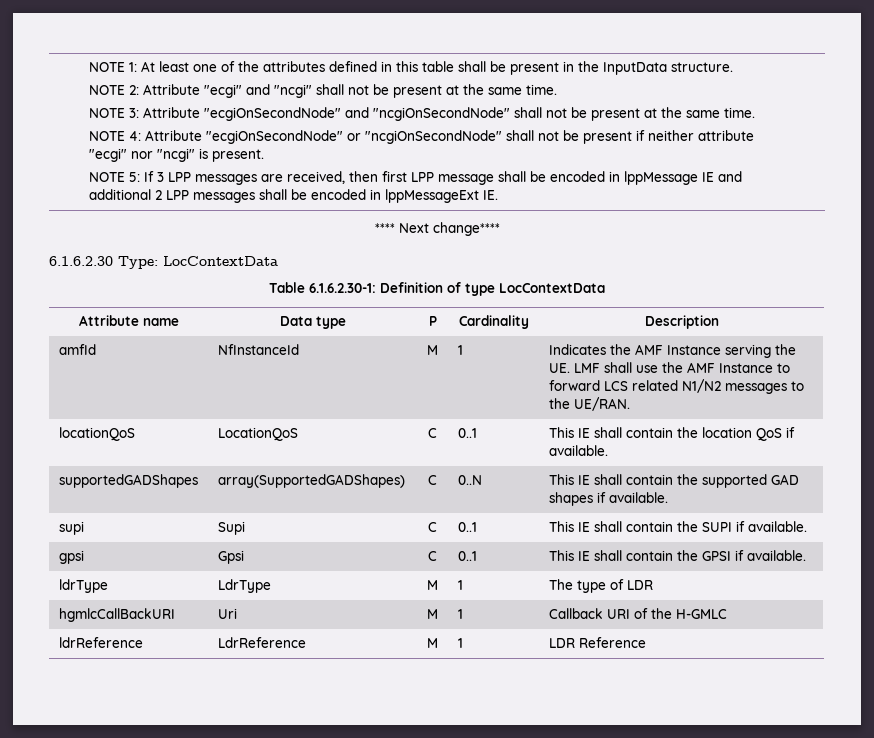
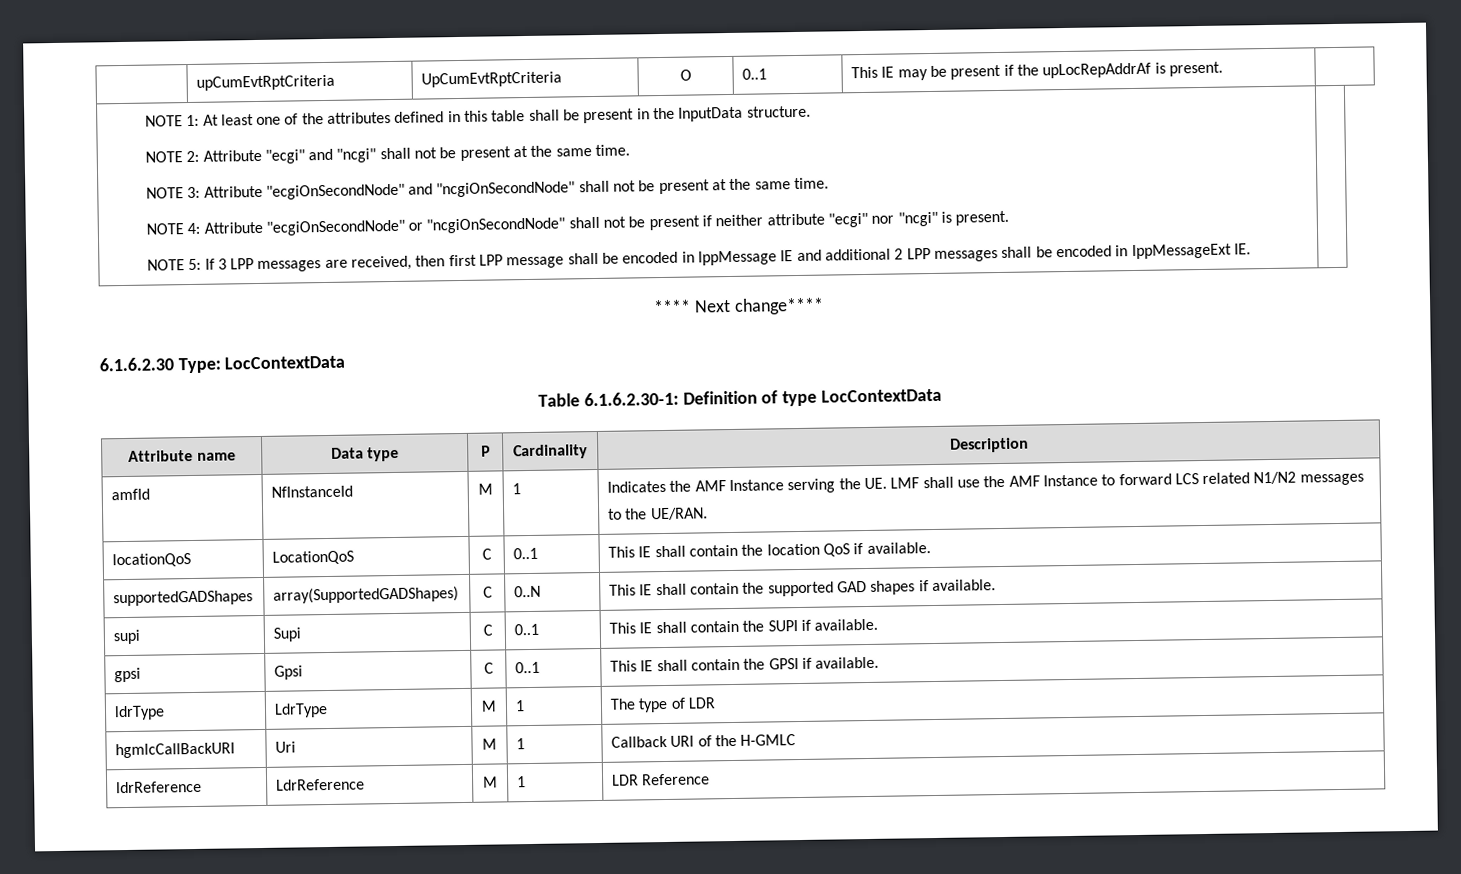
+ upCumEvtRptCriteria | UpCumEvtRptCriteria | O | 0..1 | This IE may be present if the upLocRepAddrAf is present.

